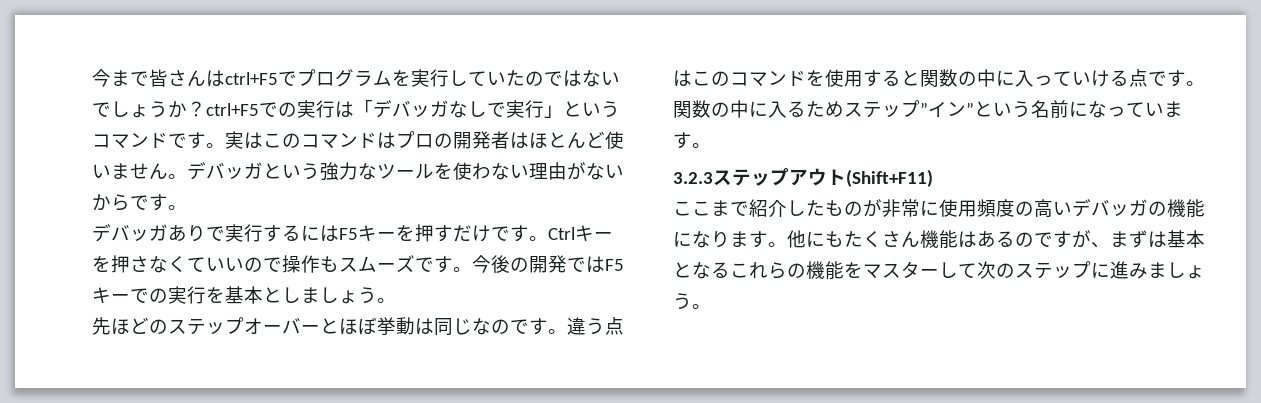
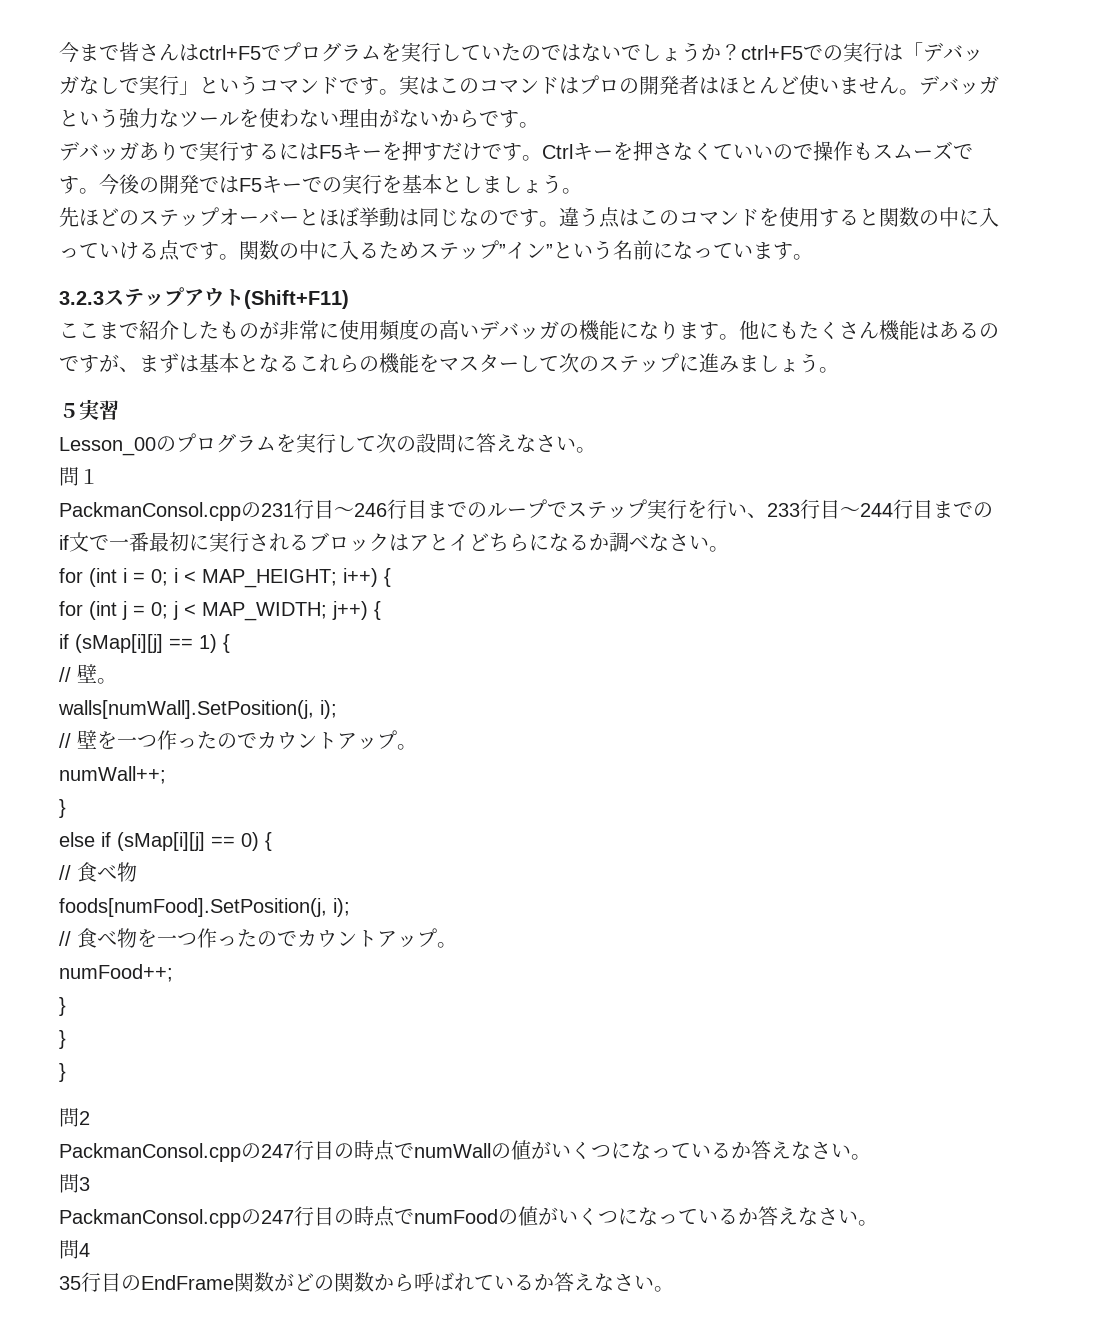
+ ５実習
+ Lesson_00のプログラムを実行して次の設問に答えなさい。
+ 問１
+ PackmanConsol.cppの231行目～246行目までのループでステップ実行を行い、233行目～244行目までのif文で一番最初に実行されるブロックはアとイどちらになるか調べなさい。
+ for (int i = 0; i < MAP_HEIGHT; i++) {
+ for (int j = 0; j < MAP_WIDTH; j++) {
+ if (sMap[i][j] == 1) {
+ // 壁。
+ walls[numWall].SetPosition(j, i);
+ // 壁を一つ作ったのでカウントアップ。
+ numWall++;
+ }
+ else if (sMap[i][j] == 0) {
+ // 食べ物
+ foods[numFood].SetPosition(j, i);
+ // 食べ物を一つ作ったのでカウントアップ。
+ numFood++;
+ }
+ }
+ }
+ 問2
+ PackmanConsol.cppの247行目の時点でnumWallの値がいくつになっているか答えなさい。
+ 問3
+ PackmanConsol.cppの247行目の時点でnumFoodの値がいくつになっているか答えなさい。
+ 問4
+ 35行目のEndFrame関数がどの関数から呼ばれているか答えなさい。

